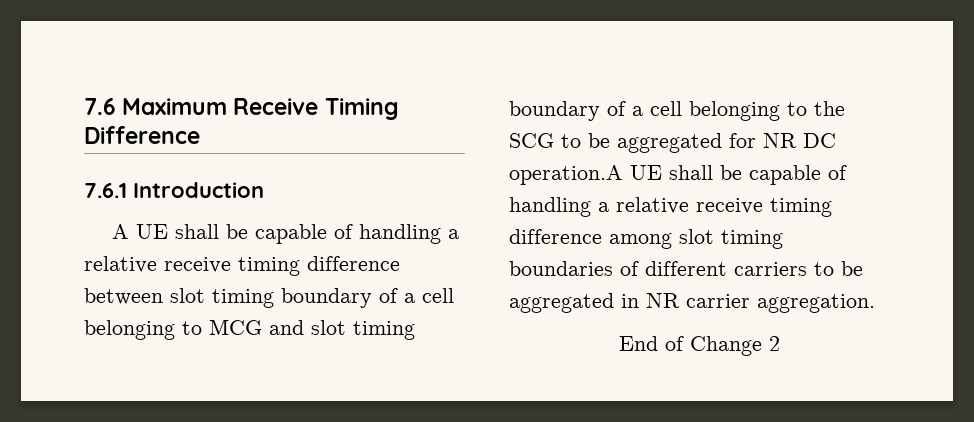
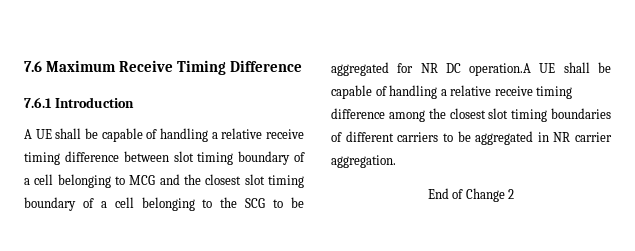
- A UE shall be capable of handling a relative receive timing difference between slot timing boundary of a cell belonging to MCG and slot timing boundary of a cell belonging to the SCG to be aggregated for NR DC operation.A UE shall be capable of handling a relative receive timing difference among slot timing boundaries of different carriers to be aggregated in NR carrier aggregation.
+ A UE shall be capable of handling a relative receive timing difference between slot timing boundary of a cell belonging to MCG and the closest slot timing boundary of a cell belonging to the SCG to be aggregated for NR DC operation.A UE shall be capable of handling a relative receive timing difference among the closest slot timing boundaries of different carriers to be aggregated in NR carrier aggregation.

